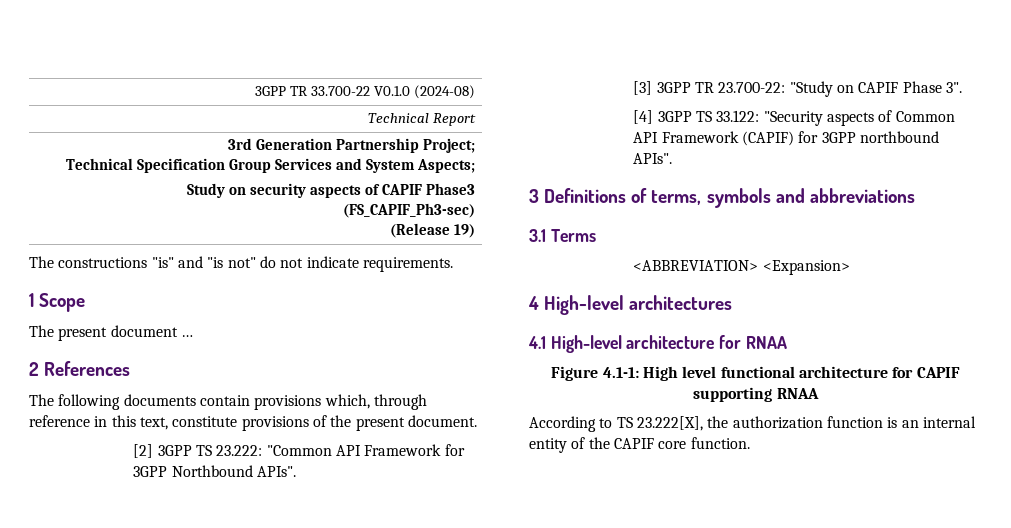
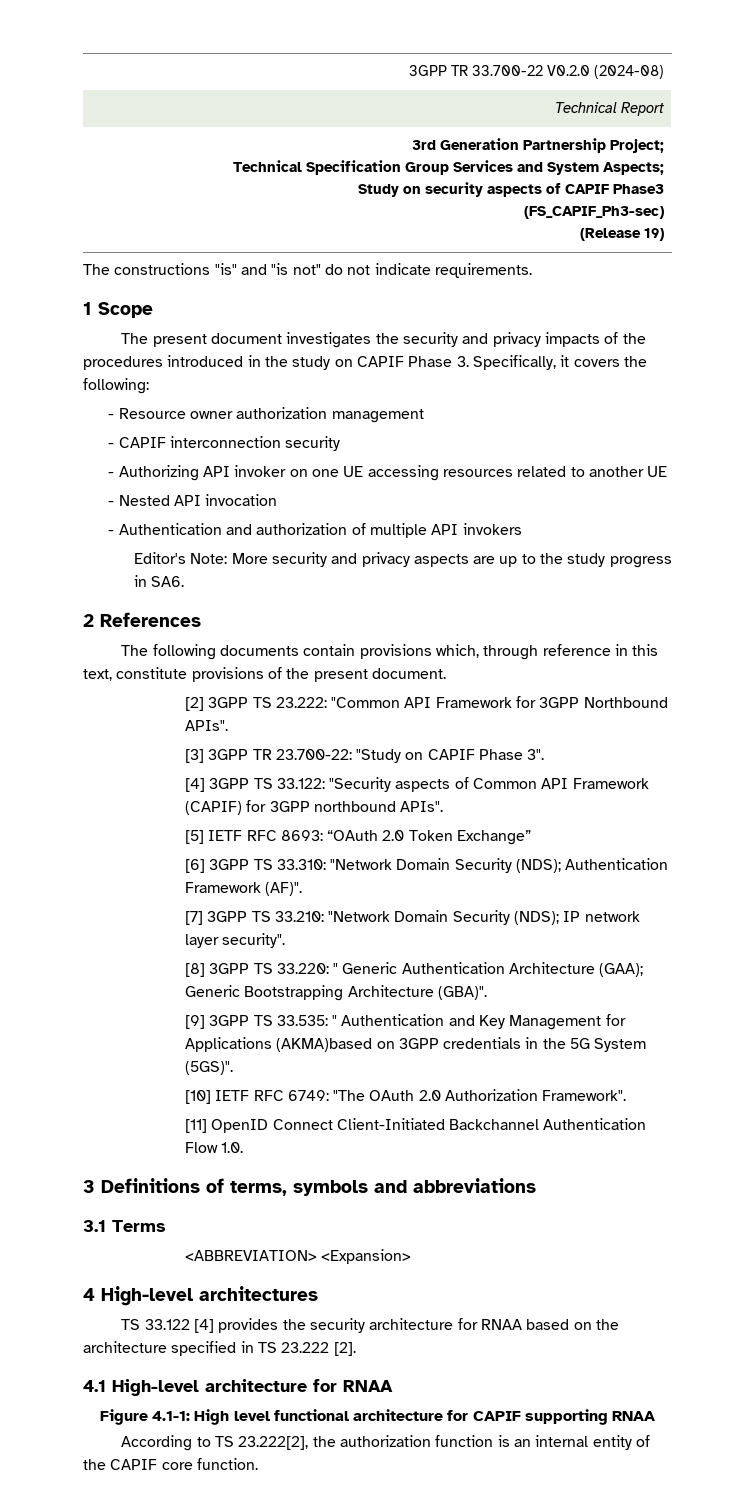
- 3GPP TR 33.700-22 V0.1.0 (2024-08)
+ 3GPP TR 33.700-22 V0.2.0 (2024-08)
- The present document …
+ The present document investigates the security and privacy impacts of the procedures introduced in the study on CAPIF Phase 3. Specifically, it covers the following:
+ - Resource owner authorization management
+ - CAPIF interconnection security
+ - Authorizing API invoker on one UE accessing resources related to another UE
+ - Nested API invocation
+ - Authentication and authorization of multiple API invokers
+ Editor's Note: More security and privacy aspects are up to the study progress in SA6.
+ [5] IETF RFC 8693: “OAuth 2.0 Token Exchange”
+ [6] 3GPP TS 33.310: "Network Domain Security (NDS); Authentication Framework (AF)".
+ [7] 3GPP TS 33.210: "Network Domain Security (NDS); IP network layer security".
+ [8] 3GPP TS 33.220: " Generic Authentication Architecture (GAA); Generic Bootstrapping Architecture (GBA)".
+ [9] 3GPP TS 33.535: " Authentication and Key Management for Applications (AKMA)based on 3GPP credentials in the 5G System (5GS)".
+ [10] IETF RFC 6749: "The OAuth 2.0 Authorization Framework".
+ [11] OpenID Connect Client-Initiated Backchannel Authentication Flow 1.0.
+ TS 33.122 [4] provides the security architecture for RNAA based on the architecture specified in TS 23.222 [2].
- According to TS 23.222[X], the authorization function is an internal entity of the CAPIF core function.
+ According to TS 23.222[2], the authorization function is an internal entity of the CAPIF core function.

